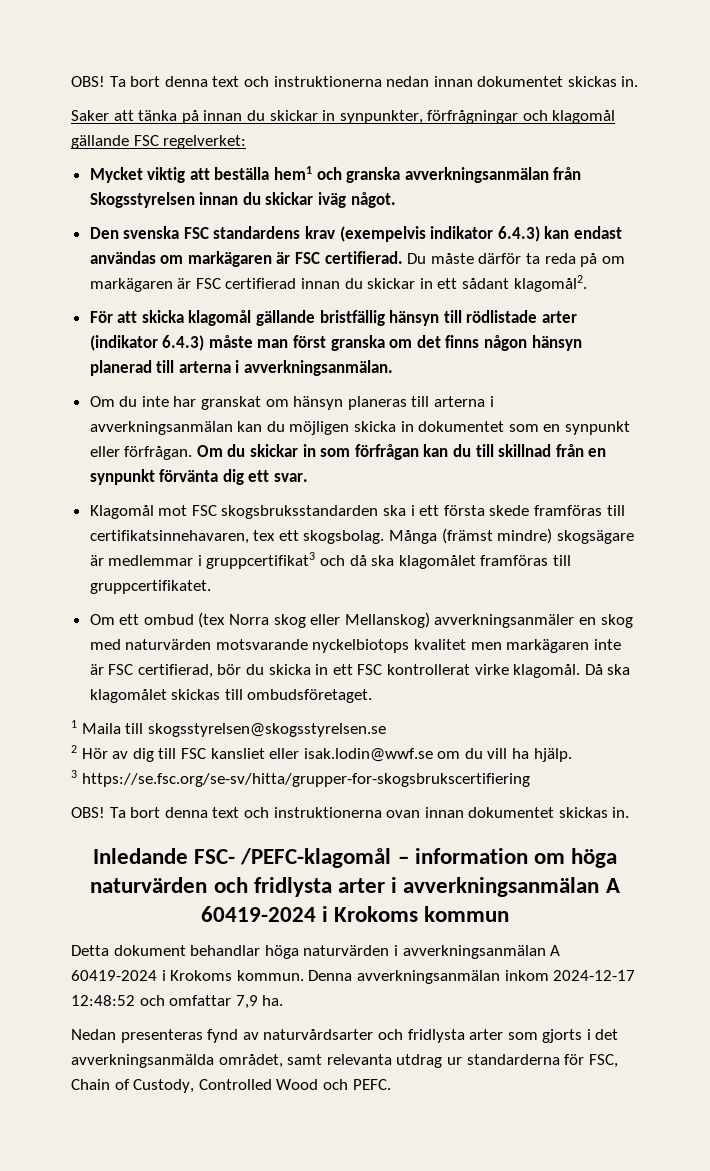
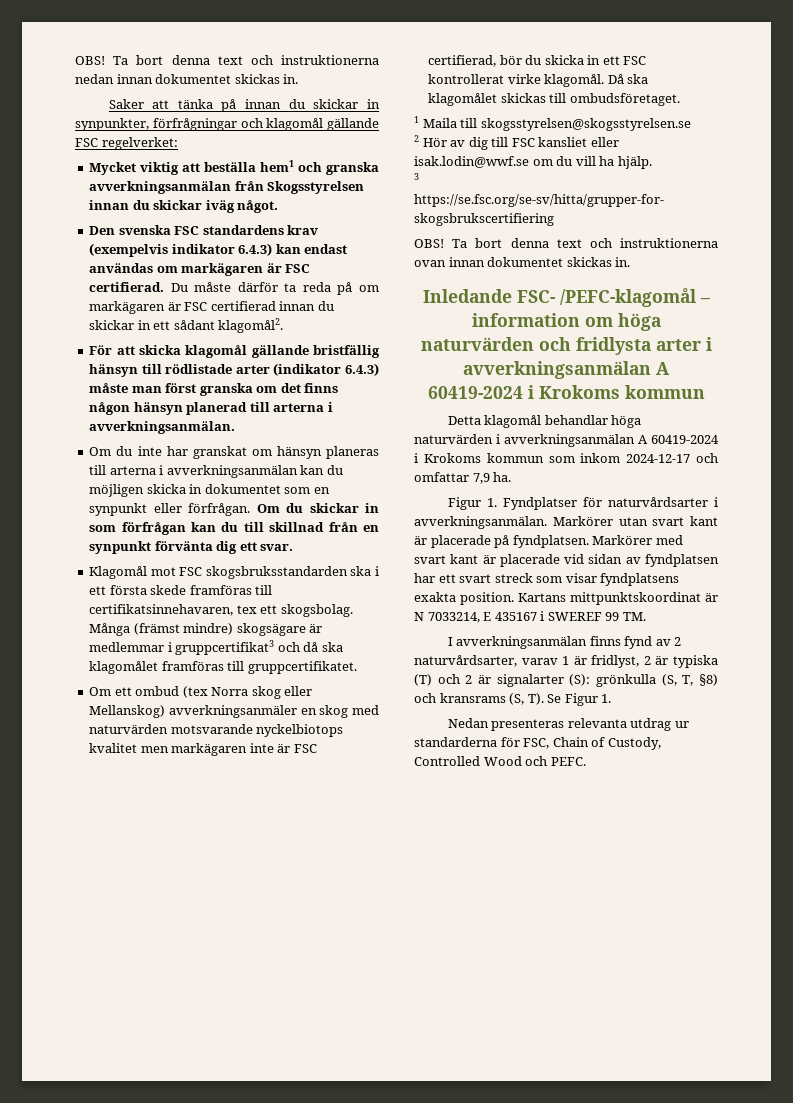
- Detta dokument behandlar höga naturvärden i avverkningsanmälan A 60419-2024 i Krokoms kommun. Denna avverkningsanmälan inkom 2024-12-17 12:48:52 och omfattar 7,9 ha.
+ Detta klagomål behandlar höga naturvärden i avverkningsanmälan A 60419-2024 i Krokoms kommun som inkom 2024-12-17 och omfattar 7,9 ha.
- Nedan presenteras fynd av naturvårdsarter och fridlysta arter som gjorts i det avverkningsanmälda området, samt relevanta utdrag ur standarderna för FSC, Chain of Custody, Controlled Wood och PEFC.
+ Figur 1. Fyndplatser för naturvårdsarter i avverkningsanmälan. Markörer utan svart kant är placerade på fyndplatsen. Markörer med svart kant är placerade vid sidan av fyndplatsen har ett svart streck som visar fyndplatsens exakta position. Kartans mittpunktskoordinat är N 7033214, E 435167 i SWEREF 99 TM.
+ I avverkningsanmälan finns fynd av 2 naturvårdsarter, varav 1 är fridlyst, 2 är typiska (T) och 2 är signalarter (S): grönkulla (S, T, §8) och kransrams (S, T). Se Figur 1.
+ Nedan presenteras relevanta utdrag ur standarderna för FSC, Chain of Custody, Controlled Wood och PEFC.

